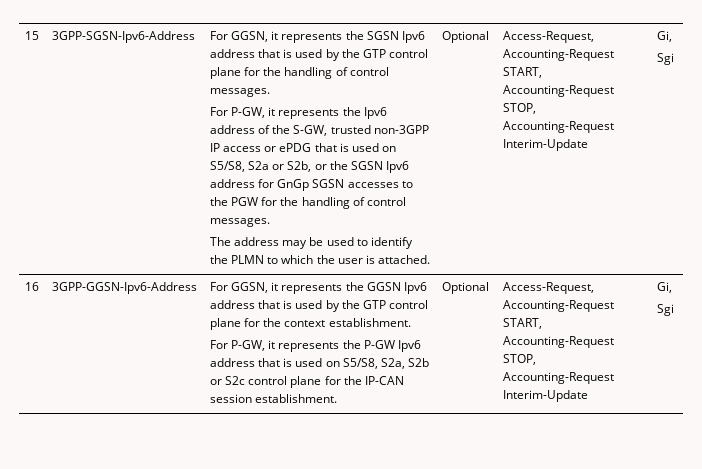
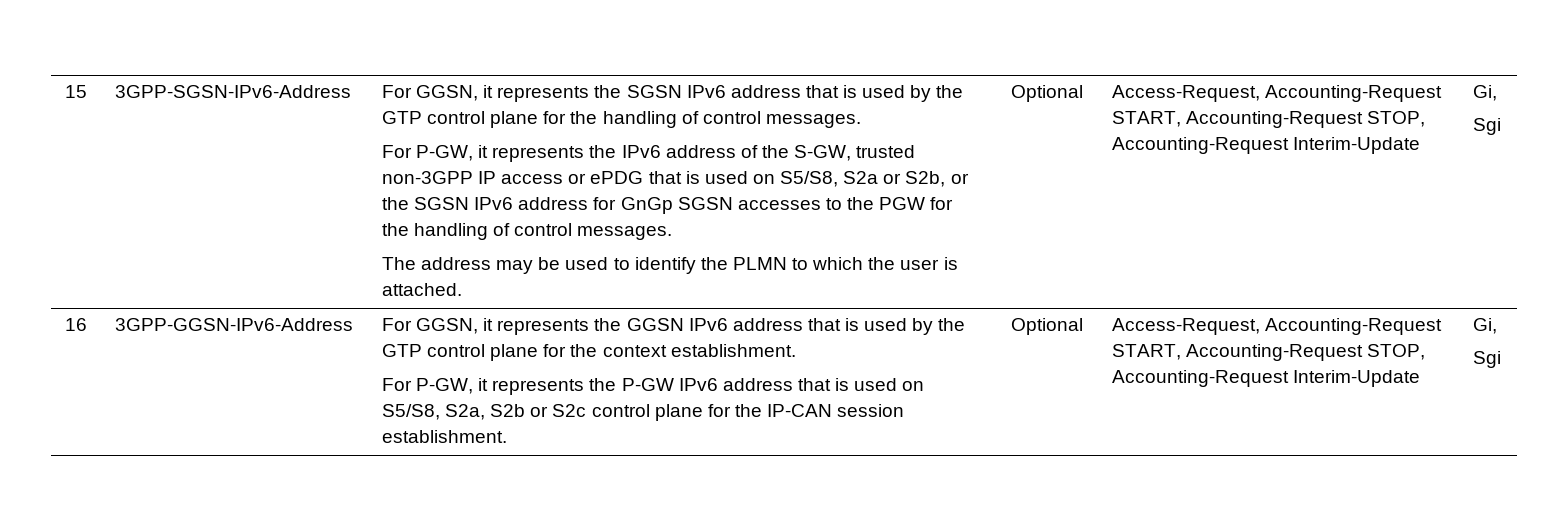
- 3GPP-SGSN-Ipv6-Address
+ 3GPP-SGSN-IPv6-Address
- For GGSN, it represents the SGSN Ipv6 address that is used by the GTP control plane for the handling of control messages.
+ For GGSN, it represents the SGSN IPv6 address that is used by the GTP control plane for the handling of control messages.
- For P-GW, it represents the Ipv6 address of the S-GW, trusted non-3GPP IP access or ePDG that is used on S5/S8, S2a or S2b, or the SGSN Ipv6 address for GnGp SGSN accesses to the PGW for the handling of control messages.
+ For P-GW, it represents the IPv6 address of the S-GW, trusted non-3GPP IP access or ePDG that is used on S5/S8, S2a or S2b, or the SGSN IPv6 address for GnGp SGSN accesses to the PGW for the handling of control messages.
- 3GPP-GGSN-Ipv6-Address
+ 3GPP-GGSN-IPv6-Address
- For GGSN, it represents the GGSN Ipv6 address that is used by the GTP control plane for the context establishment.
+ For GGSN, it represents the GGSN IPv6 address that is used by the GTP control plane for the context establishment.
- For P-GW, it represents the P-GW Ipv6 address that is used on S5/S8, S2a, S2b or S2c control plane for the IP-CAN session establishment.
+ For P-GW, it represents the P-GW IPv6 address that is used on S5/S8, S2a, S2b or S2c control plane for the IP-CAN session establishment.

